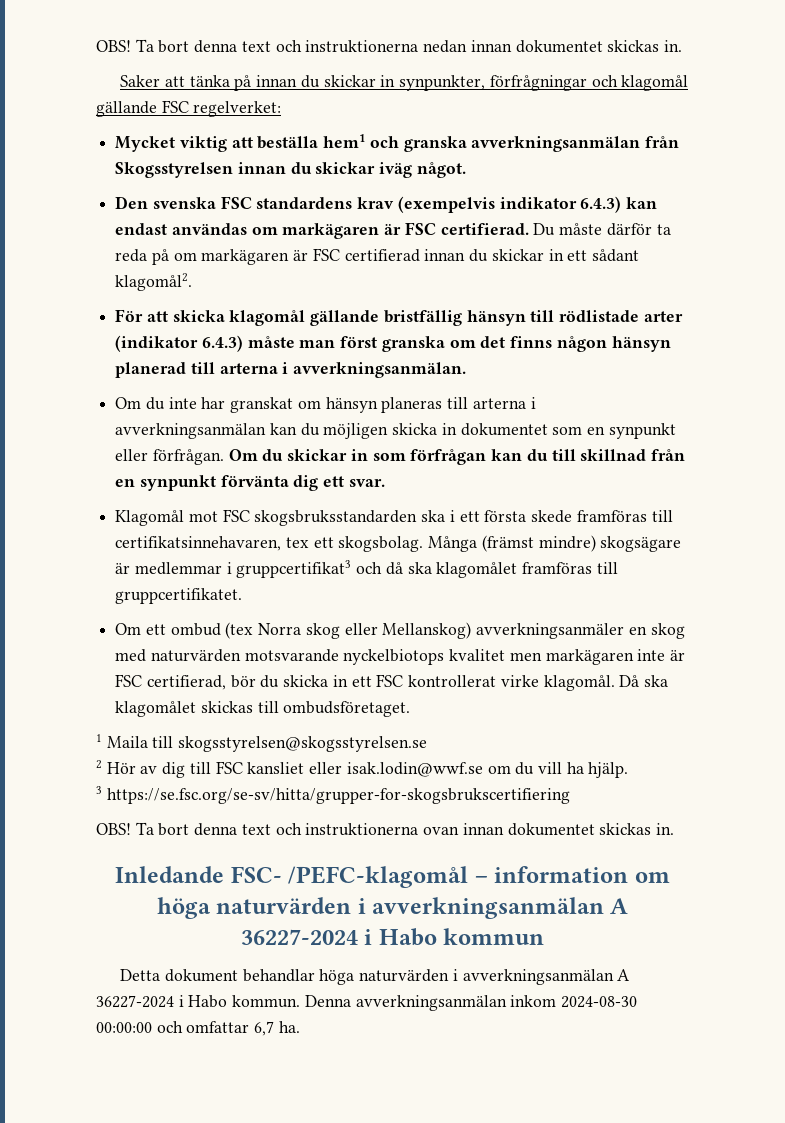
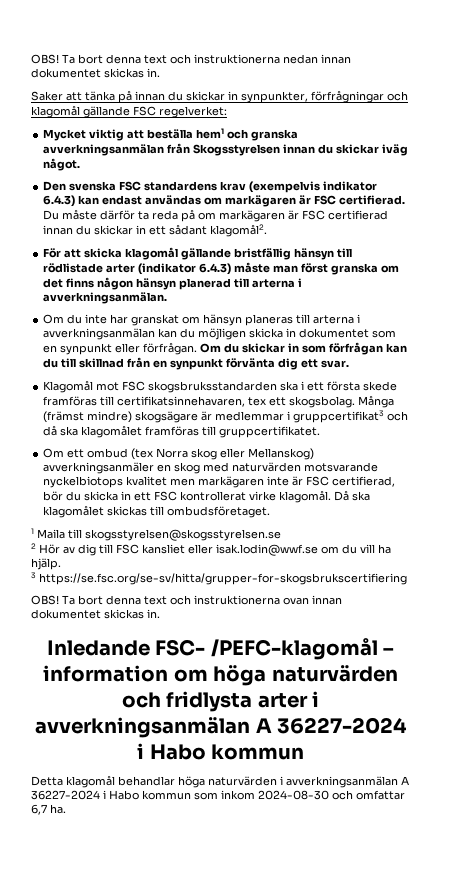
- Inledande FSC- /PEFC-klagomål – information om höga naturvärden i avverkningsanmälan A 36227-2024 i Habo kommun
+ Inledande FSC- /PEFC-klagomål – information om höga naturvärden och fridlysta arter i avverkningsanmälan A 36227-2024 i Habo kommun
- Detta dokument behandlar höga naturvärden i avverkningsanmälan A 36227-2024 i Habo kommun. Denna avverkningsanmälan inkom 2024-08-30 00:00:00 och omfattar 6,7 ha.
+ Detta klagomål behandlar höga naturvärden i avverkningsanmälan A 36227-2024 i Habo kommun som inkom 2024-08-30 och omfattar 6,7 ha.

